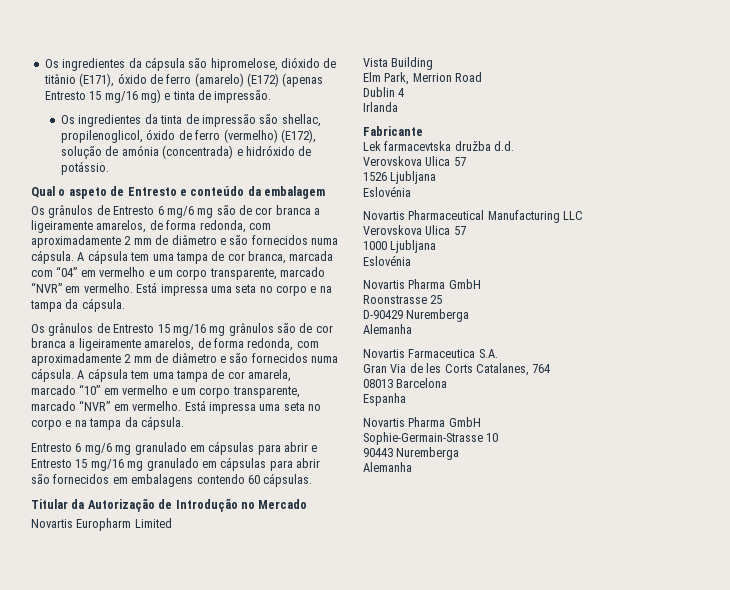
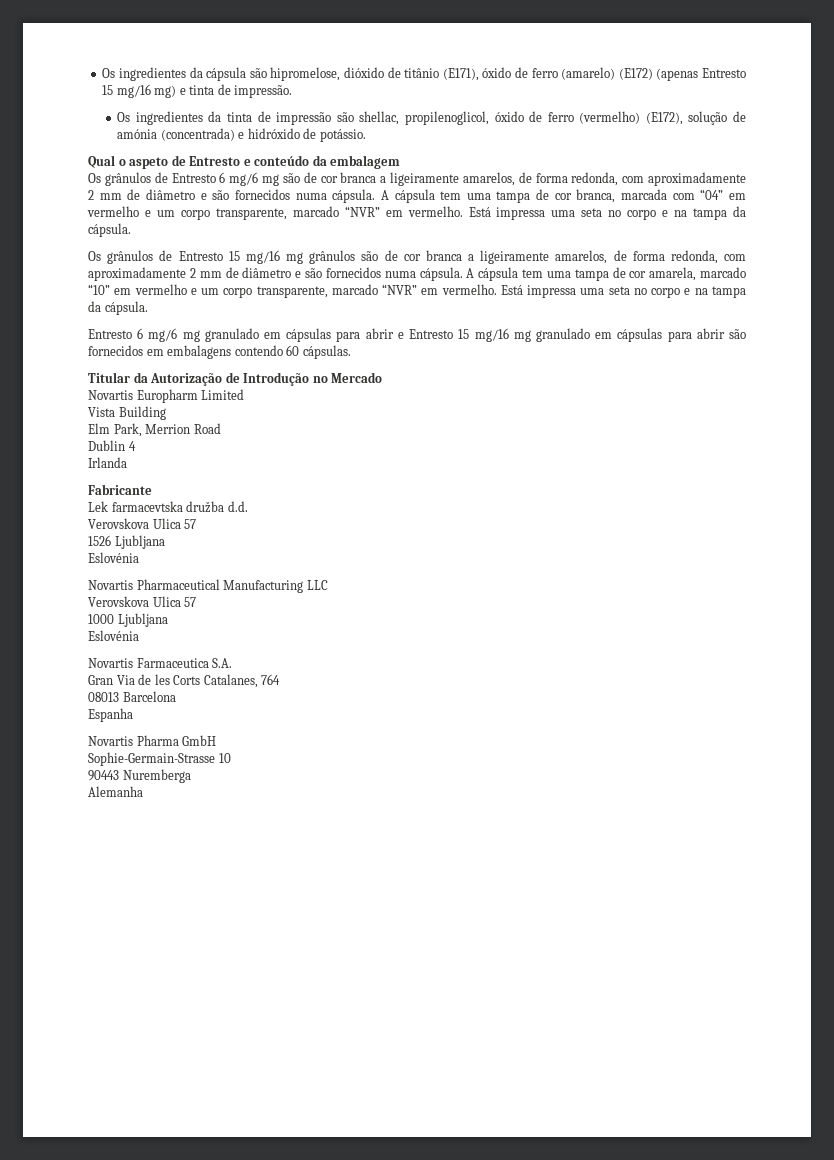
  1000 Ljubljana
  Eslovénia
- Novartis Pharma GmbH
- Roonstrasse 25
- D-90429 Nuremberga
- Alemanha

